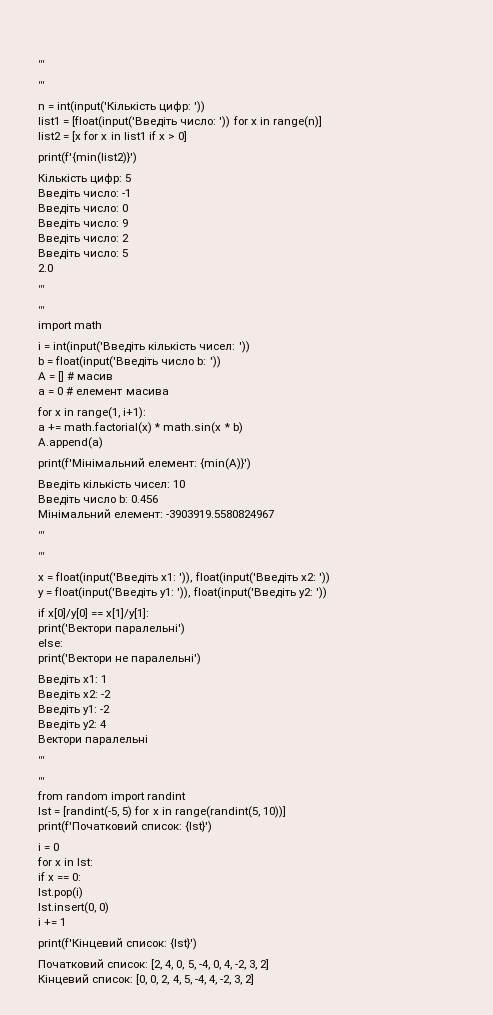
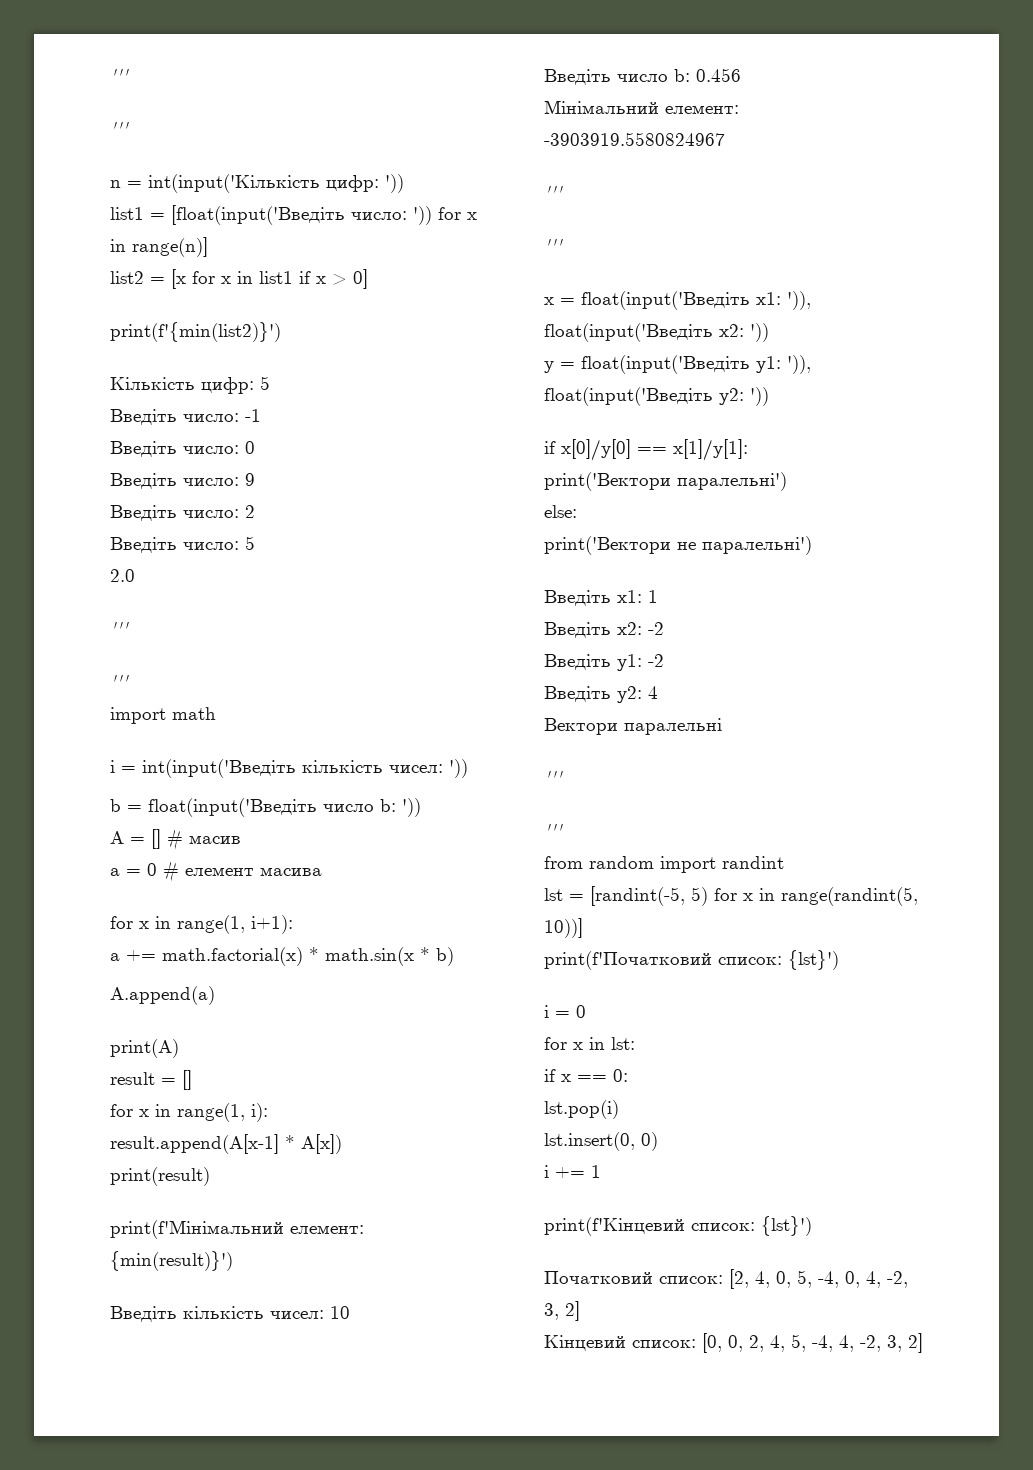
+ print(A)
+ result = []
+ for x in range(1, i):
+ result.append(A[x-1] * A[x])
+ print(result)
- print(f'Мінімальний елемент: {min(A)}')
+ print(f'Мінімальний елемент: {min(result)}')

